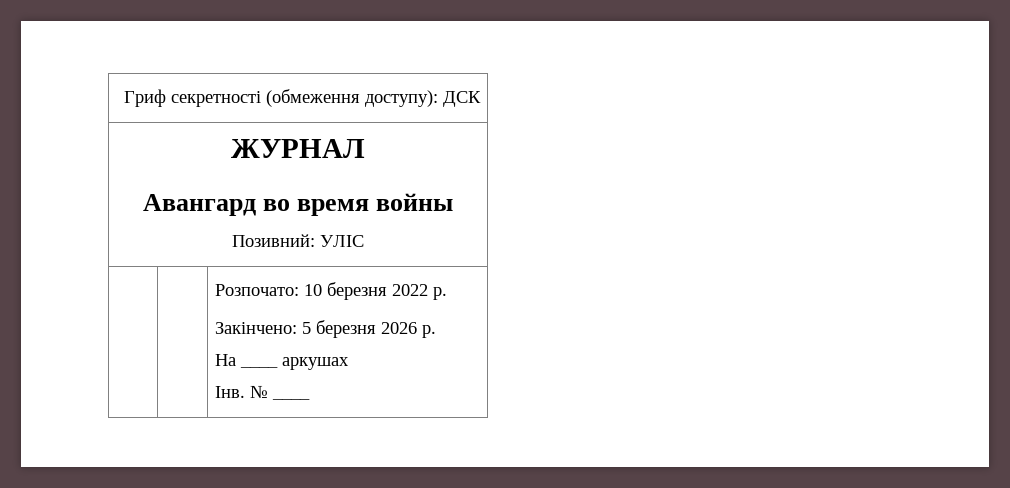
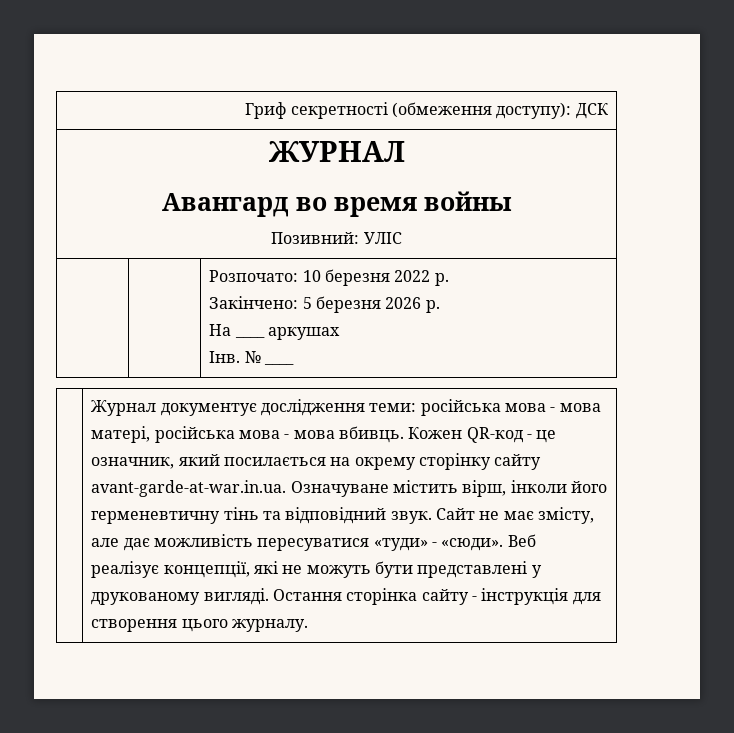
+ Журнал документує дослідження теми: російська мова - мова матері, російська мова - мова вбивць. Кожен QR-код - це означник, який посилається на окрему сторінку сайту avant-garde-at-war.in.ua. Означуване містить вірш, інколи його герменевтичну тінь та відповідний звук. Сайт не має змісту, але дає можливість пересуватися «туди» - «сюди». Веб реалізує концепції, які не можуть бути представлені у друкованому вигляді. Остання сторінка сайту - інструкція для створення цього журналу.

